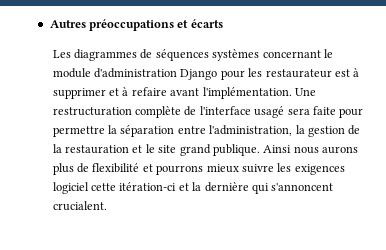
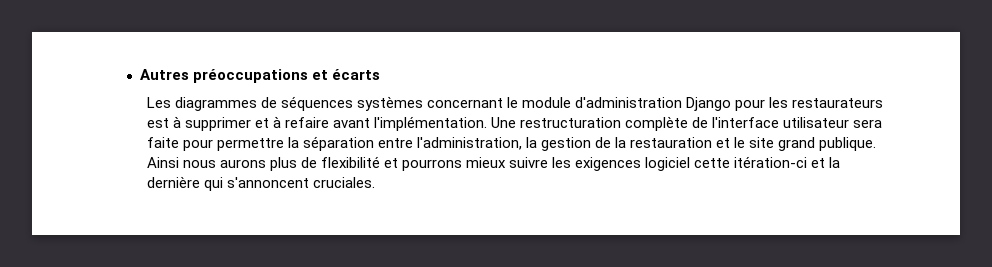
- Les diagrammes de séquences systèmes concernant le module d'administration Django pour les restaurateur est à supprimer et à refaire avant l'implémentation.
+ Les diagrammes de séquences systèmes concernant le module d'administration Django pour les restaurateurs est à supprimer et à refaire avant l'implémentation.
- Une restructuration complète de l'interface usagé sera faite pour permettre la séparation entre l'administration, la gestion de la restauration et le site grand publique.
+ Une restructuration complète de l'interface utilisateur sera faite pour permettre la séparation entre l'administration, la gestion de la restauration et le site grand publique.
- Ainsi nous aurons plus de flexibilité et pourrons mieux suivre les exigences logiciel cette itération-ci et la dernière qui s'annoncent crucialent.
+ Ainsi nous aurons plus de flexibilité et pourrons mieux suivre les exigences logiciel cette itération-ci et la dernière qui s'annoncent cruciales.

